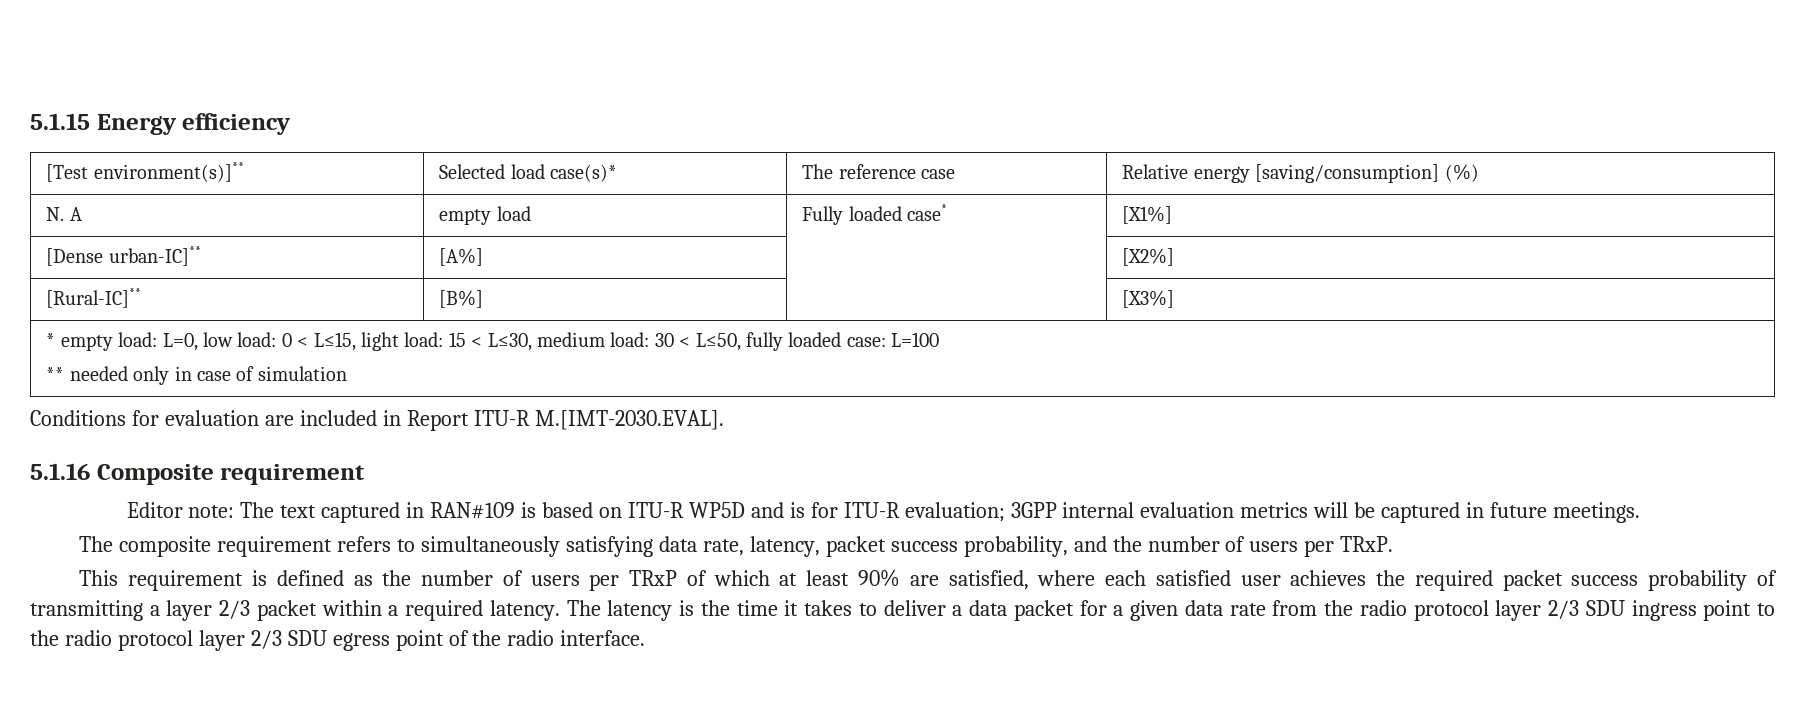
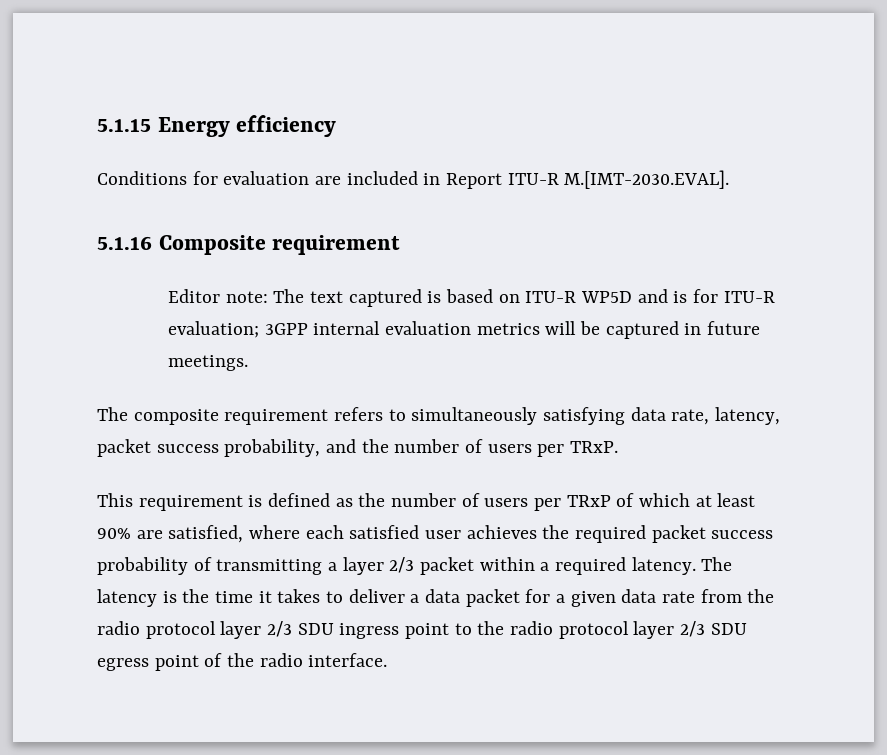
- [Test environment(s)]** | Selected load case(s)* | The reference case | Relative energy [saving/consumption] (%)
- N. A | empty load | Fully loaded case* | [X1%]
- [Dense urban-IC]** | [A%] | | [X2%]
- [Rural-IC]** | [B%] | | [X3%]
- * empty load: L=0, low load: 0 < L≤15, light load: 15 < L≤30, medium load: 30 < L≤50, fully loaded case: L=100
- ** needed only in case of simulation
- Editor note: The text captured in RAN#109 is based on ITU-R WP5D and is for ITU-R evaluation; 3GPP internal evaluation metrics will be captured in future meetings.
+ Editor note: The text captured is based on ITU-R WP5D and is for ITU-R evaluation; 3GPP internal evaluation metrics will be captured in future meetings.

